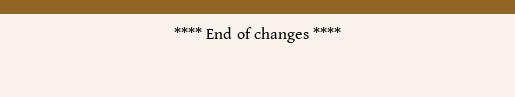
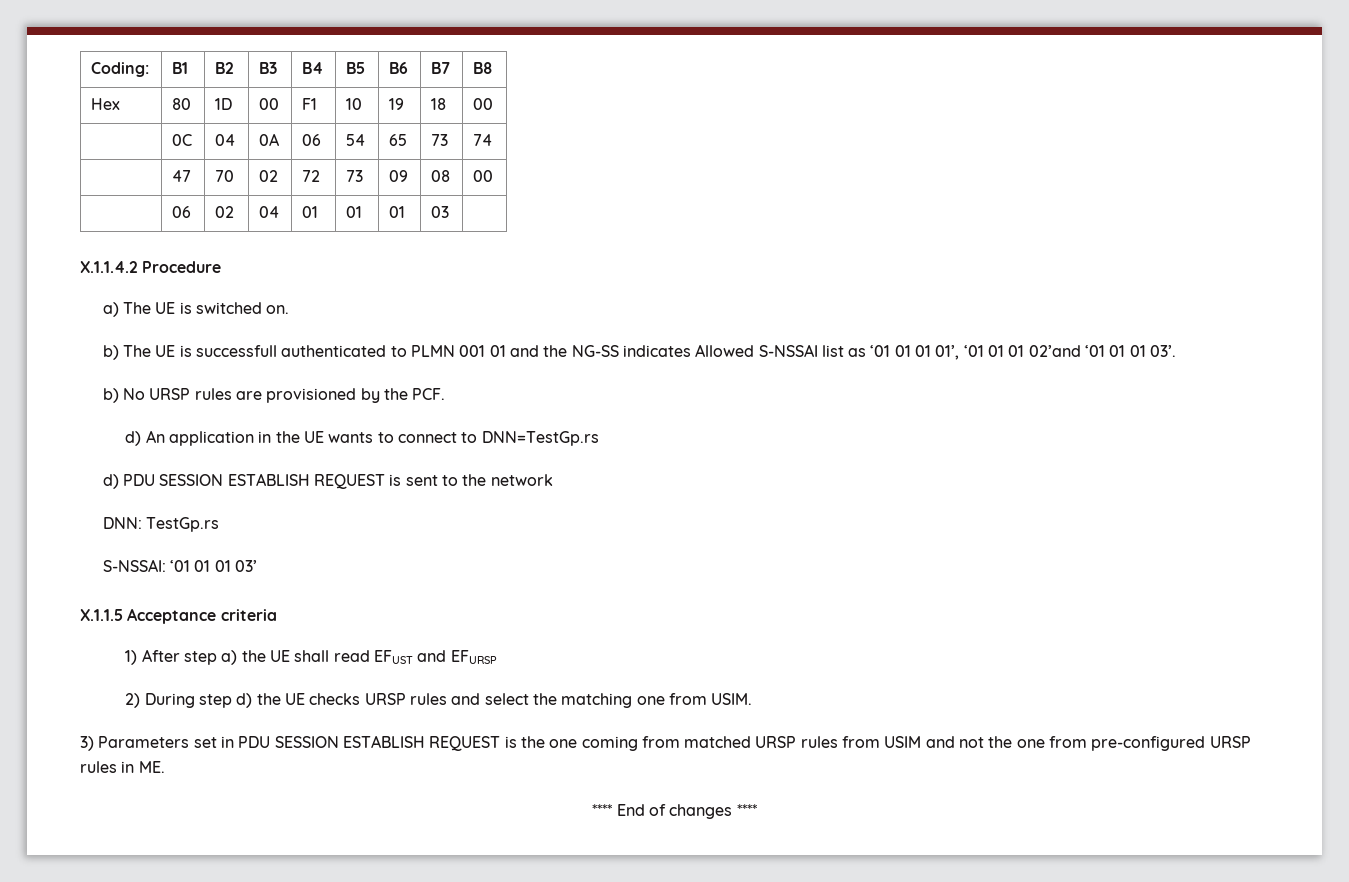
+ Coding: | B1 | B2 | B3 | B4 | B5 | B6 | B7 | B8
+ Hex | 80 | 1D | 00 | F1 | 10 | 19 | 18 | 00
+ | 0C | 04 | 0A | 06 | 54 | 65 | 73 | 74
+ | 47 | 70 | 02 | 72 | 73 | 09 | 08 | 00
+ | 06 | 02 | 04 | 01 | 01 | 01 | 03 |
+ X.1.1.4.2 Procedure
+ a) The UE is switched on.
+ b) The UE is successfull authenticated to PLMN 001 01 and the NG-SS indicates Allowed S-NSSAI list as ‘01 01 01 01’, ‘01 01 01 02’and ‘01 01 01 03’.
+ b) No URSP rules are provisioned by the PCF.
+ d) An application in the UE wants to connect to DNN=TestGp.rs
+ d) PDU SESSION ESTABLISH REQUEST is sent to the network
+ DNN: TestGp.rs
+ S-NSSAI: ‘01 01 01 03’
+ X.1.1.5 Acceptance criteria
+ 1) After step a) the UE shall read EFUST and EFURSP
+ 2) During step d) the UE checks URSP rules and select the matching one from USIM.
+ 3) Parameters set in PDU SESSION ESTABLISH REQUEST is the one coming from matched URSP rules from USIM and not the one from pre-configured URSP rules in ME.

